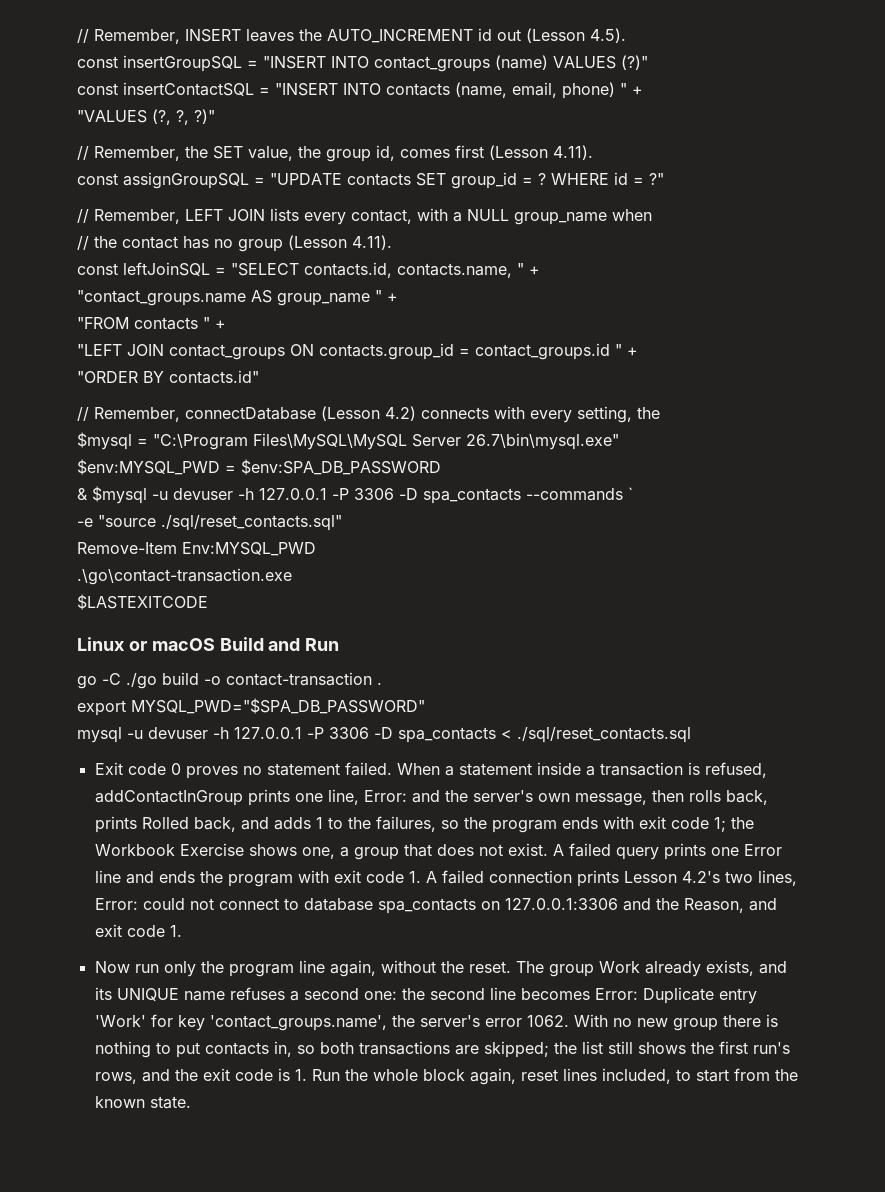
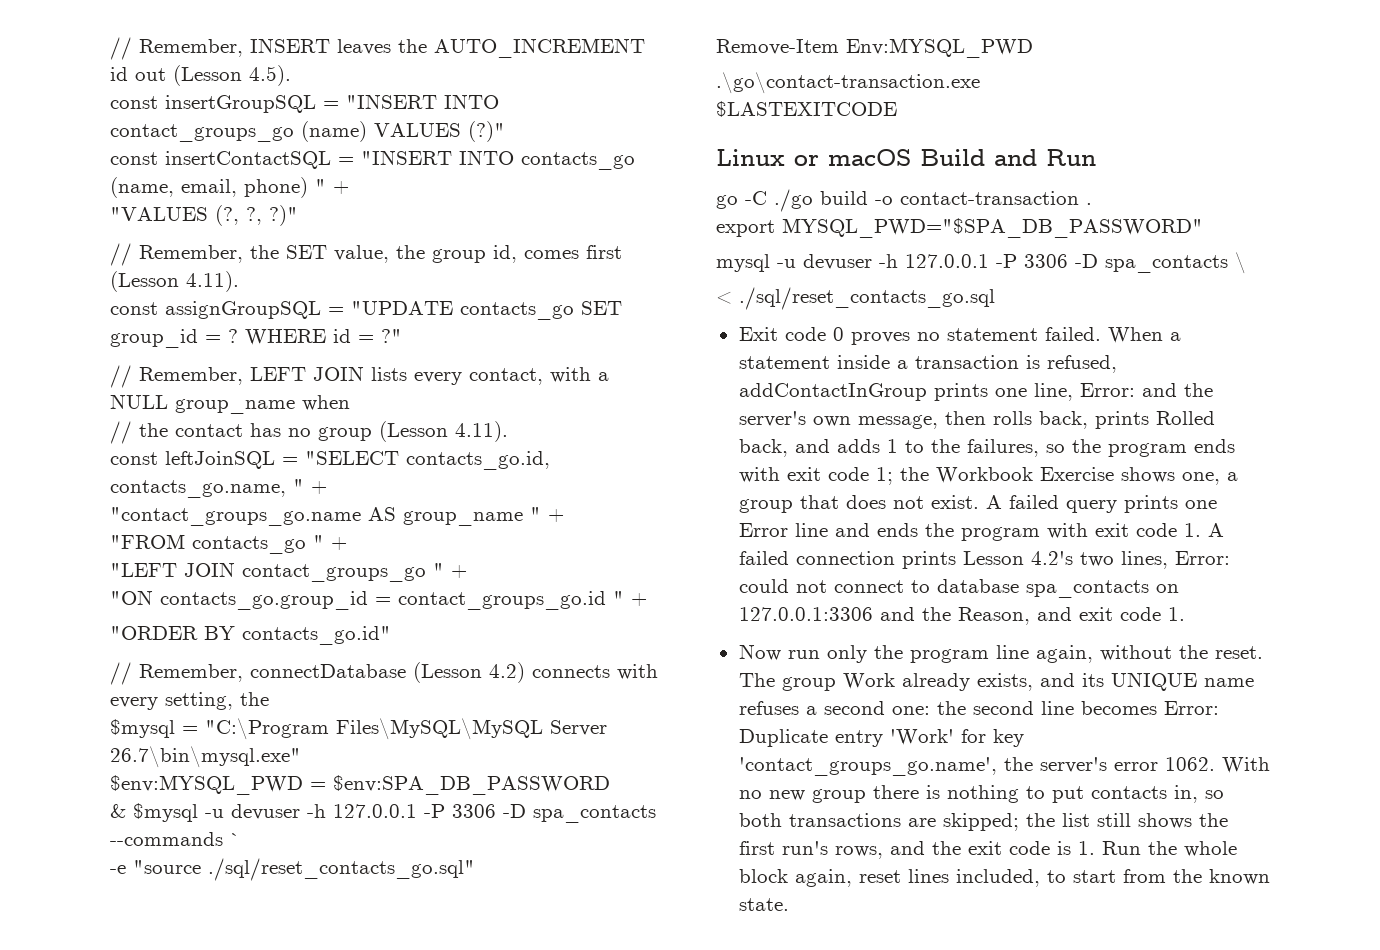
- const insertGroupSQL = "INSERT INTO contact_groups (name) VALUES (?)"
+ const insertGroupSQL = "INSERT INTO contact_groups_go (name) VALUES (?)"
- const insertContactSQL = "INSERT INTO contacts (name, email, phone) " +
+ const insertContactSQL = "INSERT INTO contacts_go (name, email, phone) " +
- const assignGroupSQL = "UPDATE contacts SET group_id = ?
+ const assignGroupSQL = "UPDATE contacts_go SET group_id = ?
- const leftJoinSQL = "SELECT contacts.id, contacts.name, " +
- "contact_groups.name AS group_name " +
+ const leftJoinSQL = "SELECT contacts_go.id, contacts_go.name, " +
+ "contact_groups_go.name AS group_name " +
- "FROM contacts " +
+ "FROM contacts_go " +
- "LEFT JOIN contact_groups ON contacts.group_id = contact_groups.id " +
+ "LEFT JOIN contact_groups_go " +
+ "ON contacts_go.group_id = contact_groups_go.id " +
- "ORDER BY contacts.id"
+ "ORDER BY contacts_go.id"
- -e "source ./sql/reset_contacts.sql"
+ -e "source ./sql/reset_contacts_go.sql"
- mysql -u devuser -h 127.0.0.1 -P 3306 -D spa_contacts < ./sql/reset_contacts.sql
+ mysql -u devuser -h 127.0.0.1 -P 3306 -D spa_contacts \
+ < ./sql/reset_contacts_go.sql
- The group Work already exists, and its UNIQUE name refuses a second one: the second line becomes Error: Duplicate entry 'Work' for key 'contact_groups.name', the server's error 1062.
+ The group Work already exists, and its UNIQUE name refuses a second one: the second line becomes Error: Duplicate entry 'Work' for key 'contact_groups_go.name', the server's error 1062.

